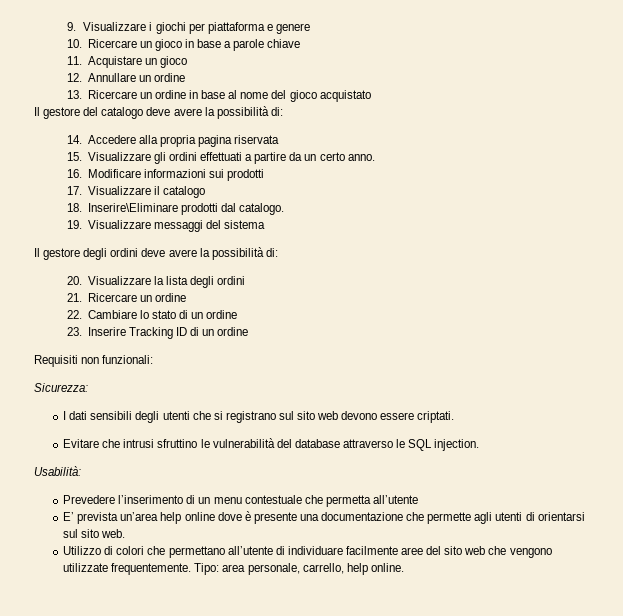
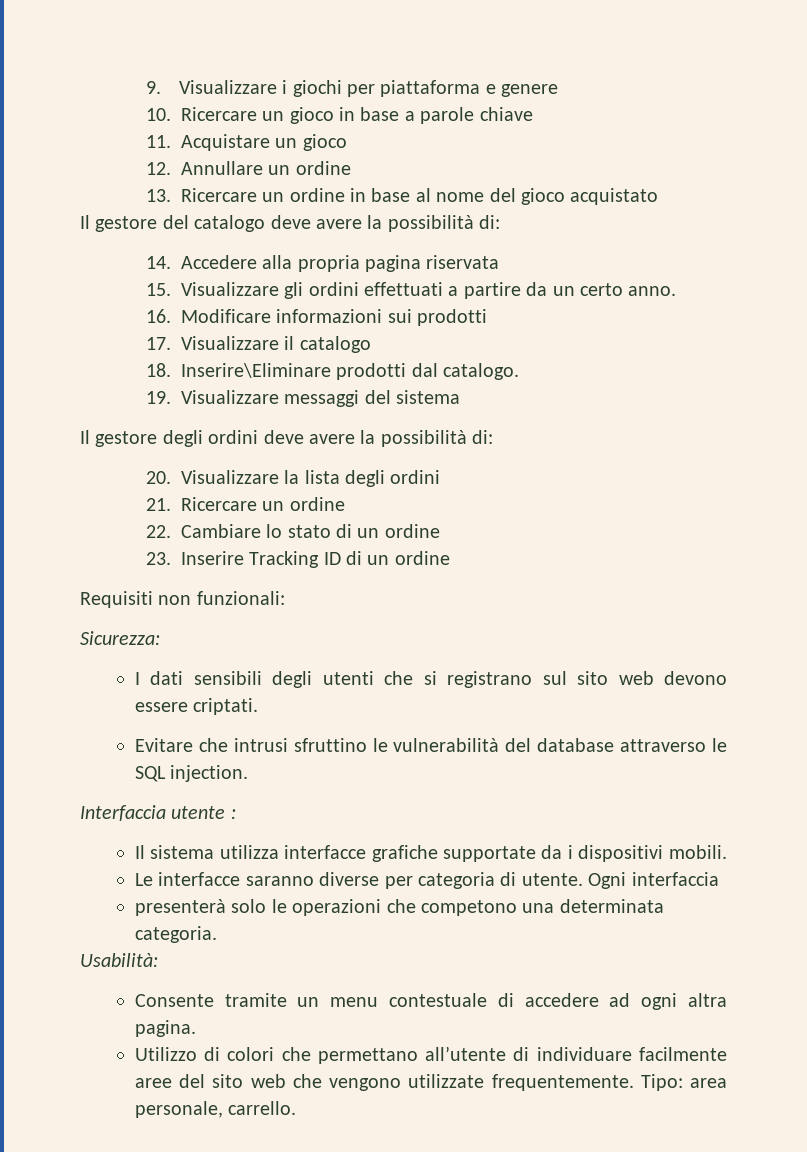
+ Interfaccia utente :
+ Il sistema utilizza interfacce grafiche supportate da i dispositivi mobili.
+ Le interfacce saranno diverse per categoria di utente. Ogni interfaccia
+ presenterà solo le operazioni che competono una determinata categoria.
  Usabilità:
- Prevedere l’inserimento di un menu contestuale che permetta all’utente
- E’ prevista un’area help online dove è presente una documentazione che permette agli utenti di orientarsi sul sito web.
+ Consente tramite un menu contestuale di accedere ad ogni altra pagina.
- Tipo: area personale, carrello, help online.
+ Tipo: area personale, carrello.

